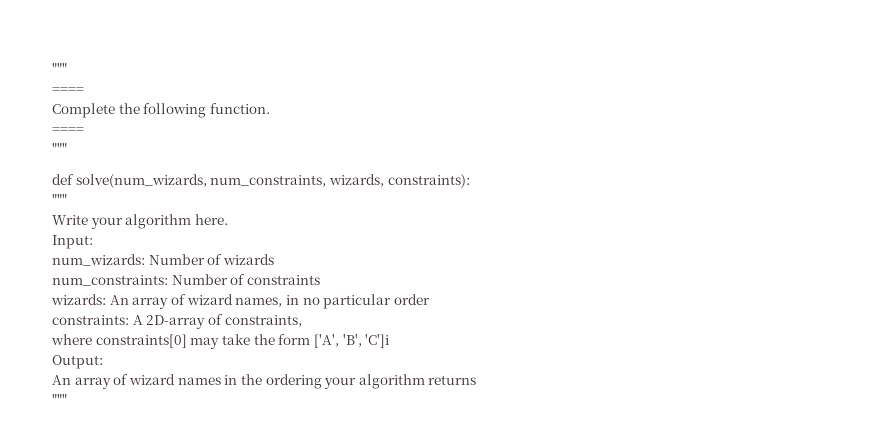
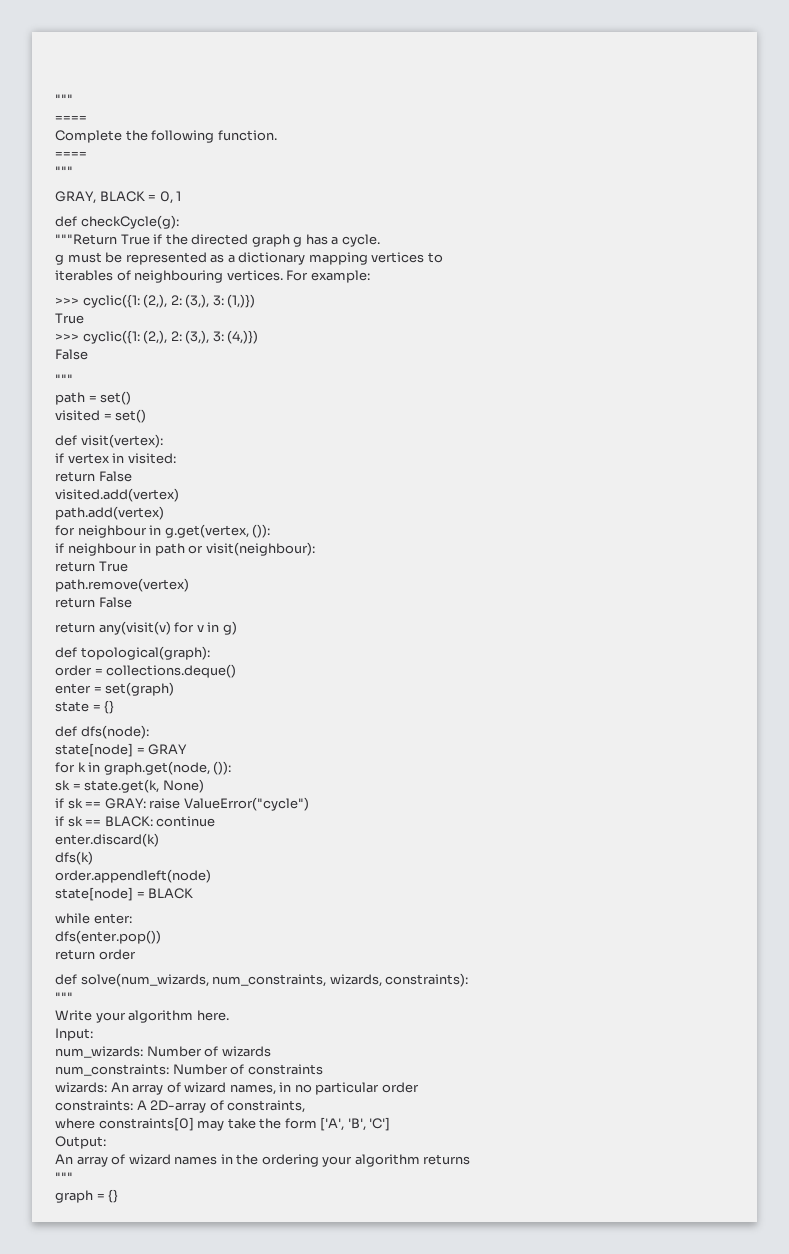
+ GRAY, BLACK = 0, 1
+ def checkCycle(g):
+ """Return True if the directed graph g has a cycle.
+ g must be represented as a dictionary mapping vertices to
+ iterables of neighbouring vertices. For example:
+ >>> cyclic({1: (2,), 2: (3,), 3: (1,)})
+ True
+ >>> cyclic({1: (2,), 2: (3,), 3: (4,)})
+ False
+ """
+ path = set()
+ visited = set()
+ def visit(vertex):
+ if vertex in visited:
+ return False
+ visited.add(vertex)
+ path.add(vertex)
+ for neighbour in g.get(vertex, ()):
+ if neighbour in path or visit(neighbour):
+ return True
+ path.remove(vertex)
+ return False
+ return any(visit(v) for v in g)
+ def topological(graph):
+ order = collections.deque()
+ enter = set(graph)
+ state = {}
+ def dfs(node):
+ state[node] = GRAY
+ for k in graph.get(node, ()):
+ sk = state.get(k, None)
+ if sk == GRAY: raise ValueError("cycle")
+ if sk == BLACK: continue
+ enter.discard(k)
+ dfs(k)
+ order.appendleft(node)
+ state[node] = BLACK
+ while enter:
+ dfs(enter.pop())
+ return order
- where constraints[0] may take the form ['A', 'B', 'C']i
+ where constraints[0] may take the form ['A', 'B', 'C']
+ graph = {}

